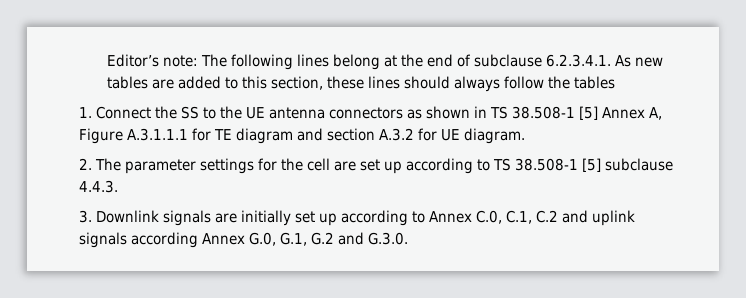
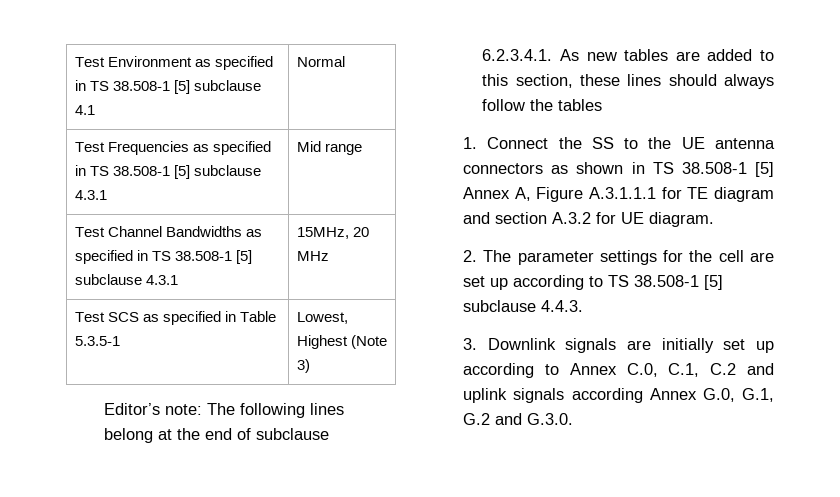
+ Test Environment as specified in TS 38.508-1 [5] subclause 4.1 | Normal
+ Test Frequencies as specified in TS 38.508-1 [5] subclause 4.3.1 | Mid range
+ Test Channel Bandwidths as specified in TS 38.508-1 [5] subclause 4.3.1 | 15MHz, 20 MHz
+ Test SCS as specified in Table 5.3.5-1 | Lowest, Highest (Note 3)

